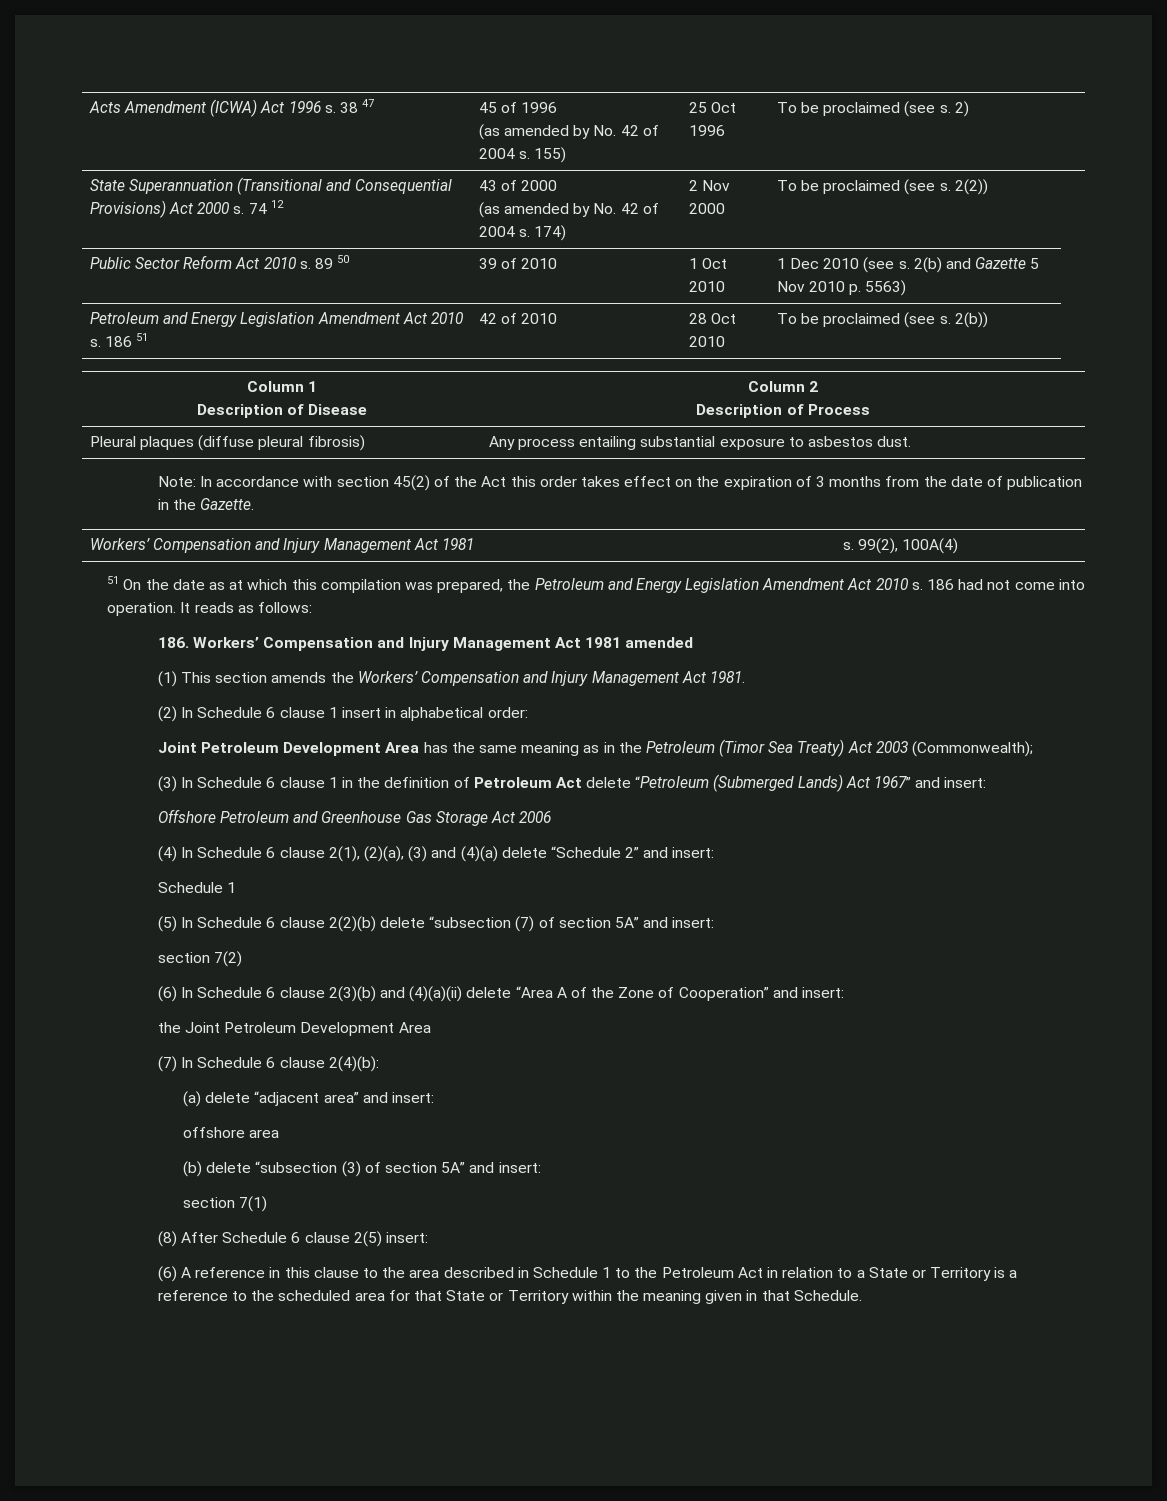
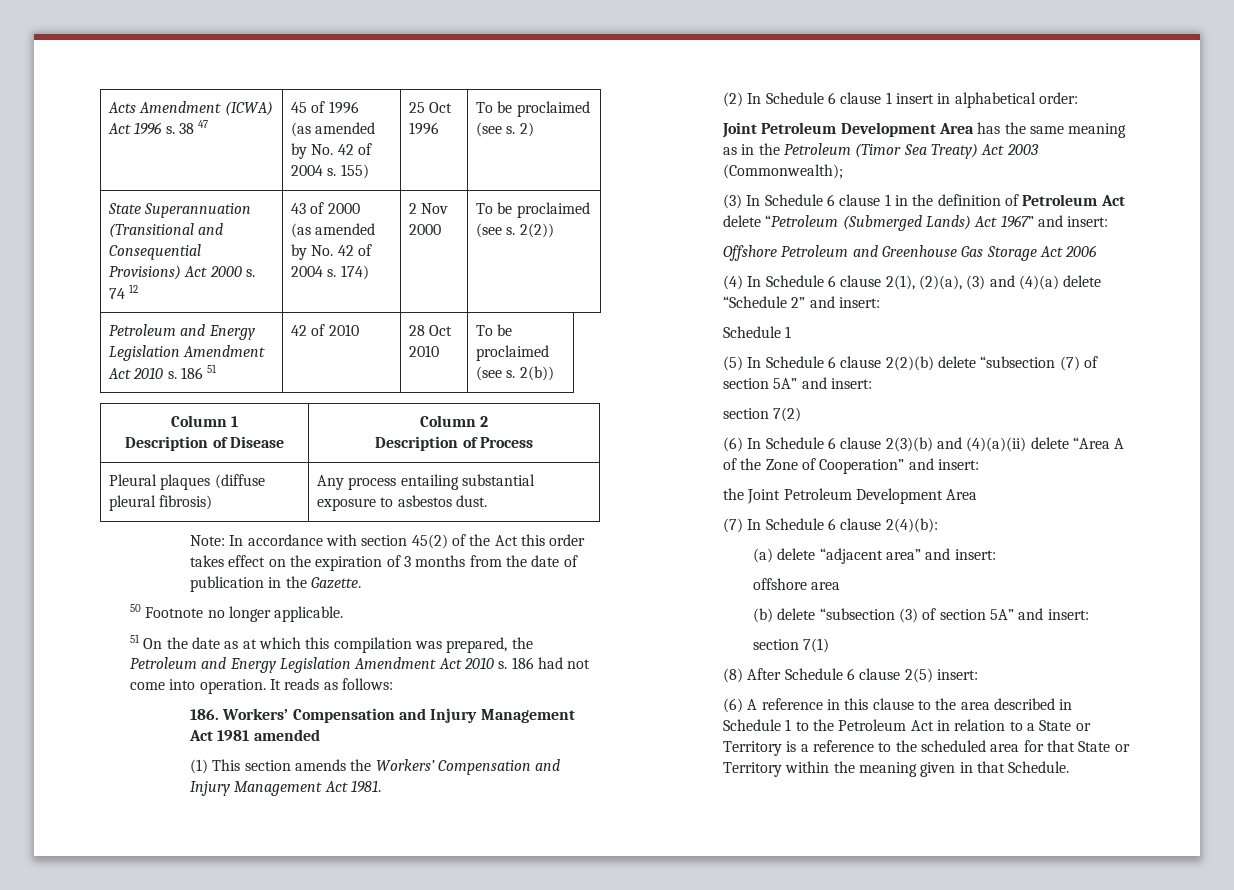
- Public Sector Reform Act 2010 s. 89 50 | 39 of 2010 | 1 Oct 2010 | 1 Dec 2010 (see s. 2(b) and Gazette 5 Nov 2010 p. 5563)
- Workers’ Compensation and Injury Management Act 1981 | s. 99(2), 100A(4)
+ 50 Footnote no longer applicable.

